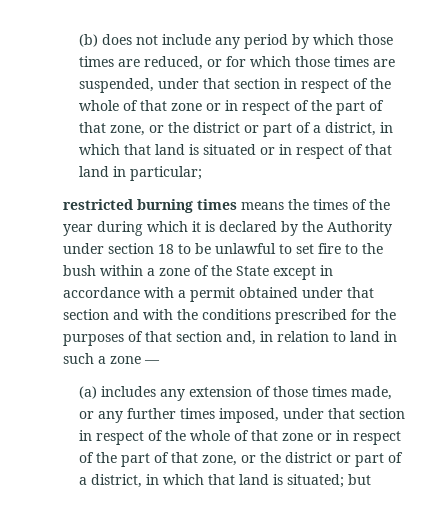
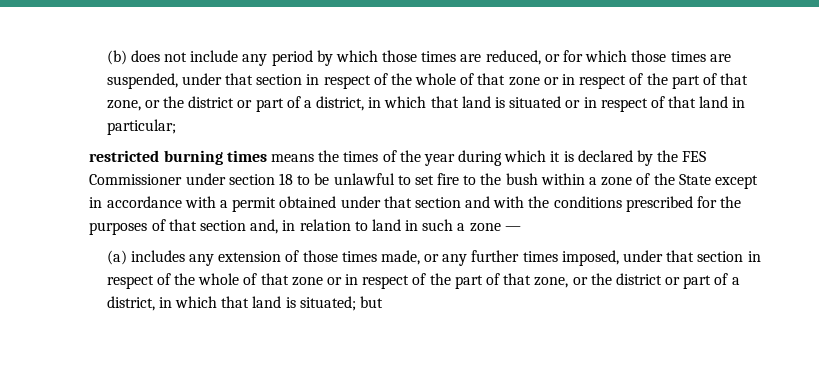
- restricted burning times means the times of the year during which it is declared by the Authority under section 18 to be unlawful to set fire to the bush within a zone of the State except in accordance with a permit obtained under that section and with the conditions prescribed for the purposes of that section and, in relation to land in such a zone —
+ restricted burning times means the times of the year during which it is declared by the FES Commissioner under section 18 to be unlawful to set fire to the bush within a zone of the State except in accordance with a permit obtained under that section and with the conditions prescribed for the purposes of that section and, in relation to land in such a zone —

